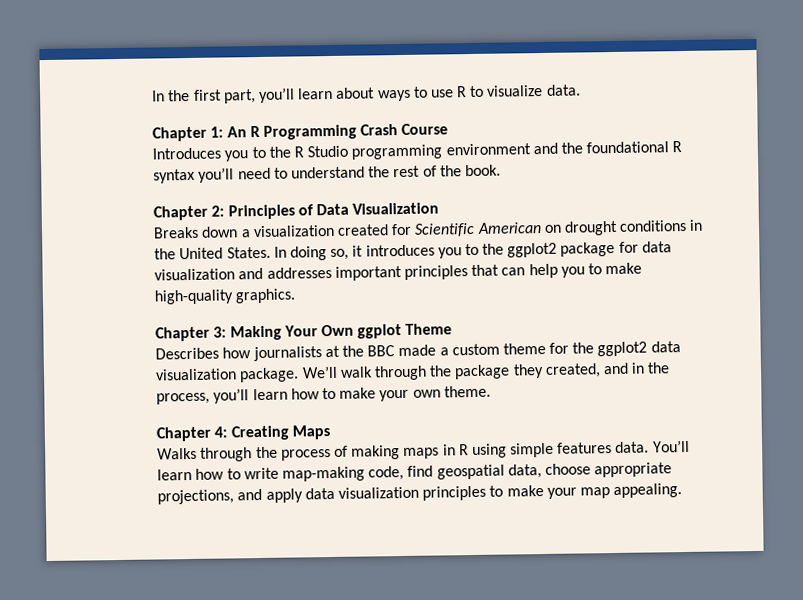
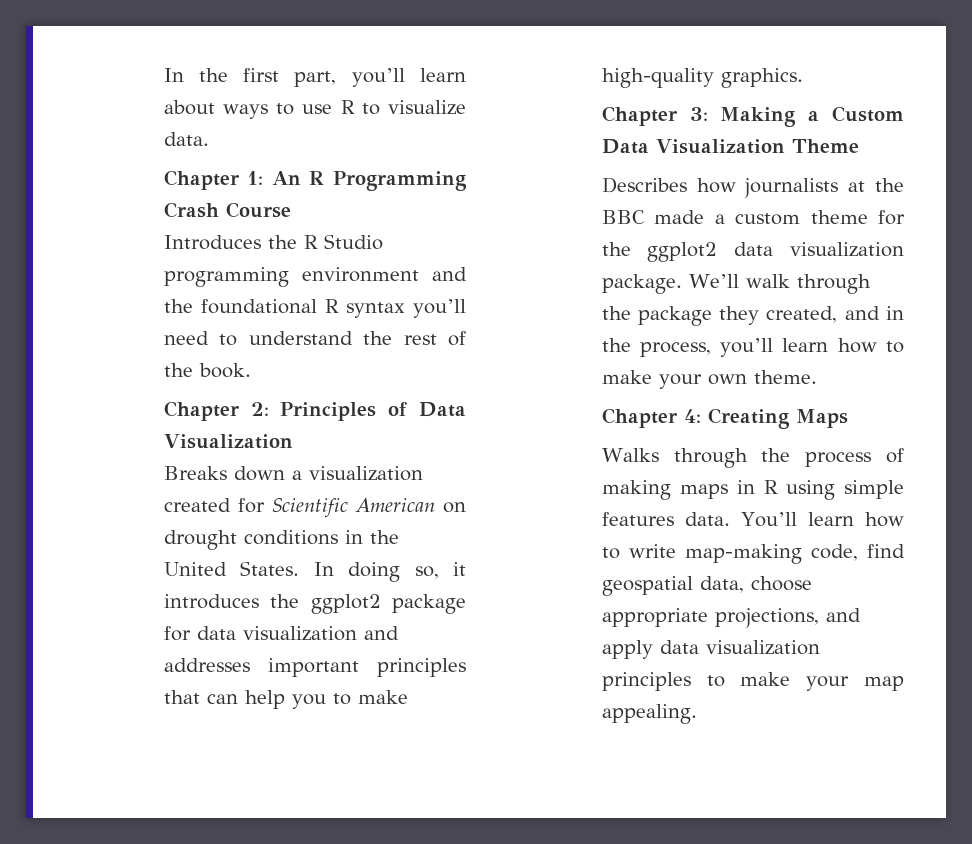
- Introduces you to the R Studio programming environment and the foundational R syntax you’ll need to understand the rest of the book.
+ Introduces the R Studio programming environment and the foundational R syntax you’ll need to understand the rest of the book.
- In doing so, it introduces you to the ggplot2 package for data visualization and addresses important principles that can help you to make high-quality graphics.
+ In doing so, it introduces the ggplot2 package for data visualization and addresses important principles that can help you to make high-quality graphics.
- Chapter 3: Making Your Own ggplot Theme
+ Chapter 3: Making a Custom Data Visualization Theme

